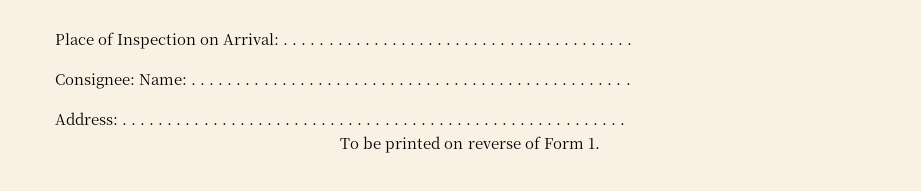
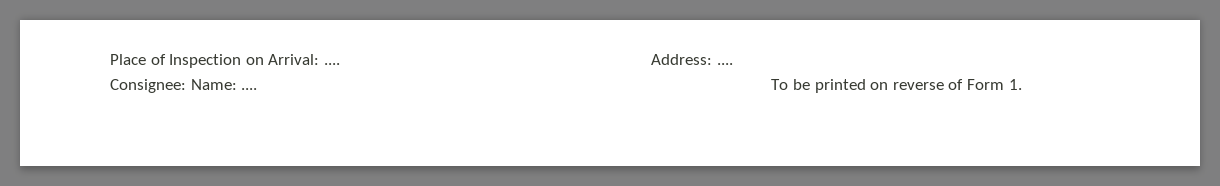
- Place of Inspection on Arrival: . . . . . . . . . . . . . . . . . . . . . . . . . . . . . . . . . . . . . . .
- Consignee: Name: . . . . . . . . . . . . . . . . . . . . . . . . . . . . . . . . . . . . . . . . . . . . . . . . .
- Address: . . . . . . . . . . . . . . . . . . . . . . . . . . . . . . . . . . . . . . . . . . . . . . . . . . . . . . . .
+ Place of Inspection on Arrival: ....
+ Consignee: Name: ....
+ Address: ....

